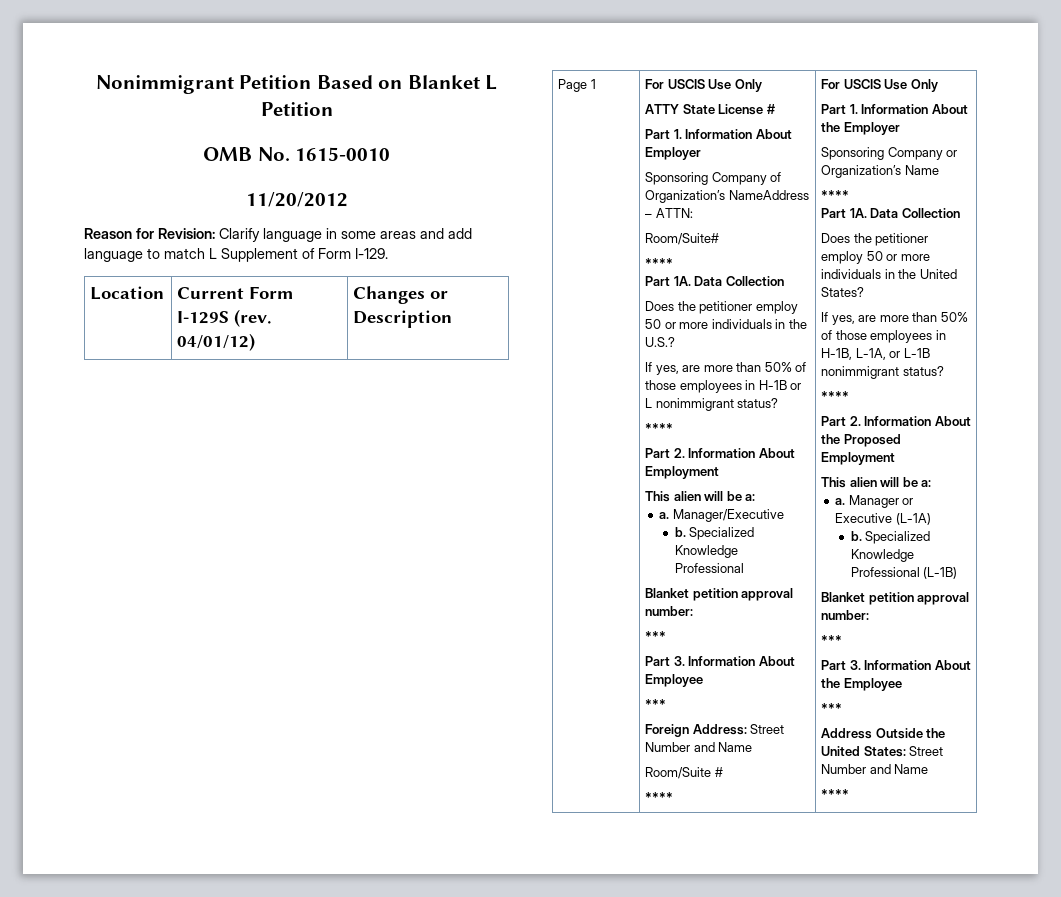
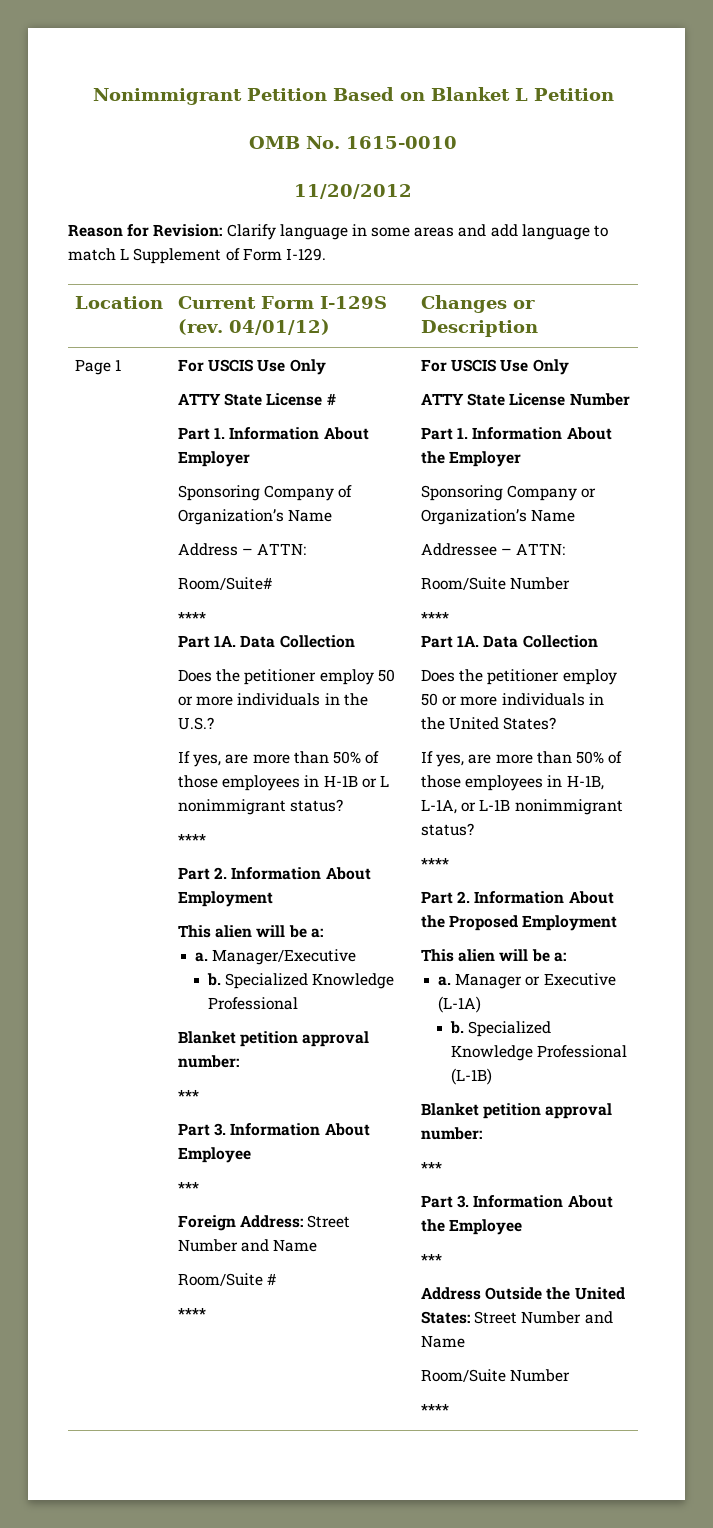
- Sponsoring Company of Organization’s NameAddress – ATTN:
+ Sponsoring Company of Organization’s Name
+ Address – ATTN:
+ ATTY State License Number
+ Addressee – ATTN:
+ Room/Suite Number
  Address Outside the United States: Street Number and Name
+ Room/Suite Number

